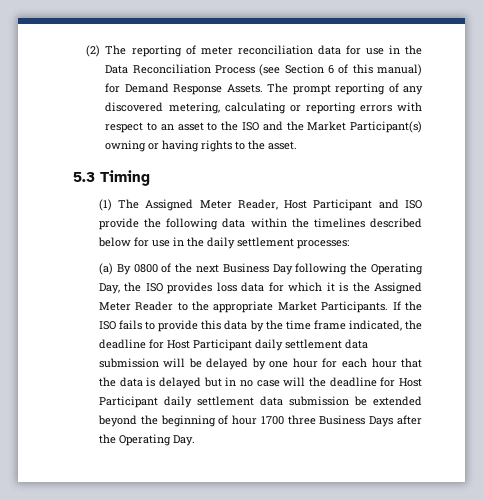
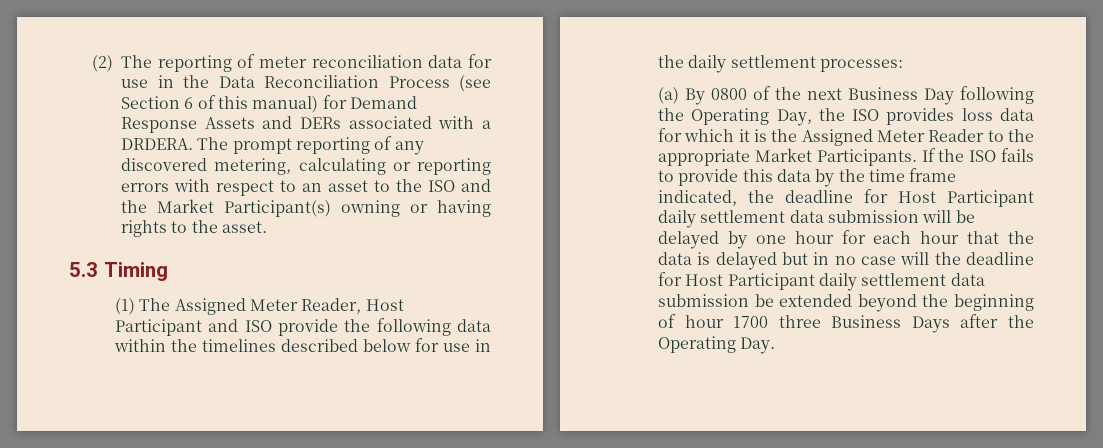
- (2) The reporting of meter reconciliation data for use in the Data Reconciliation Process (see Section 6 of this manual) for Demand Response Assets.
+ (2) The reporting of meter reconciliation data for use in the Data Reconciliation Process (see Section 6 of this manual) for Demand Response Assets and DERs associated with a DRDERA.

